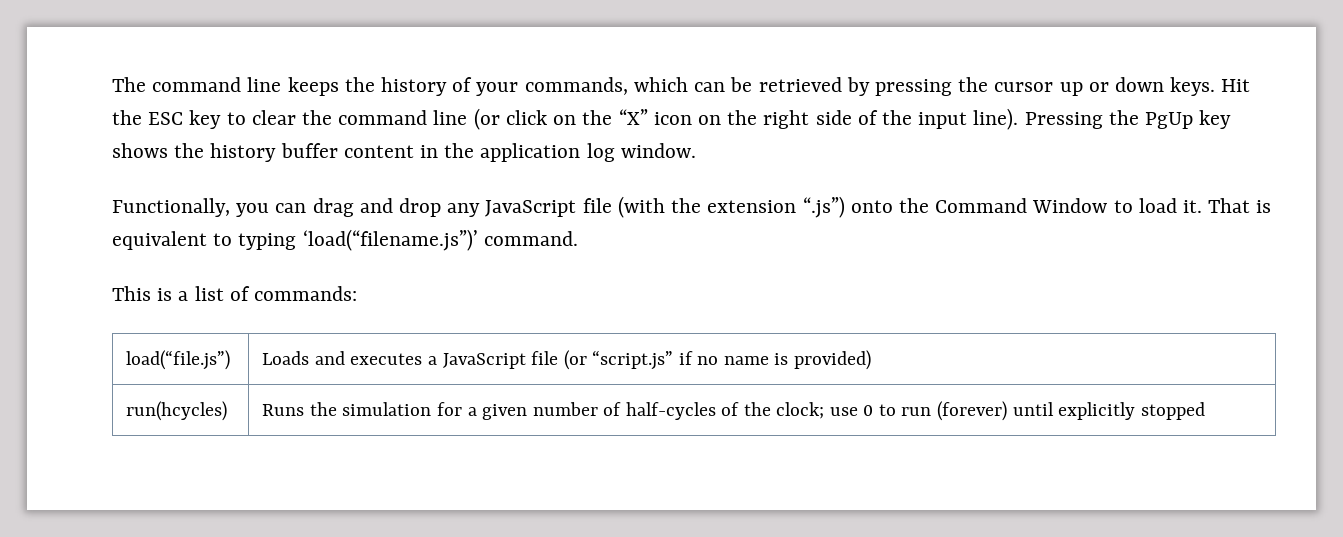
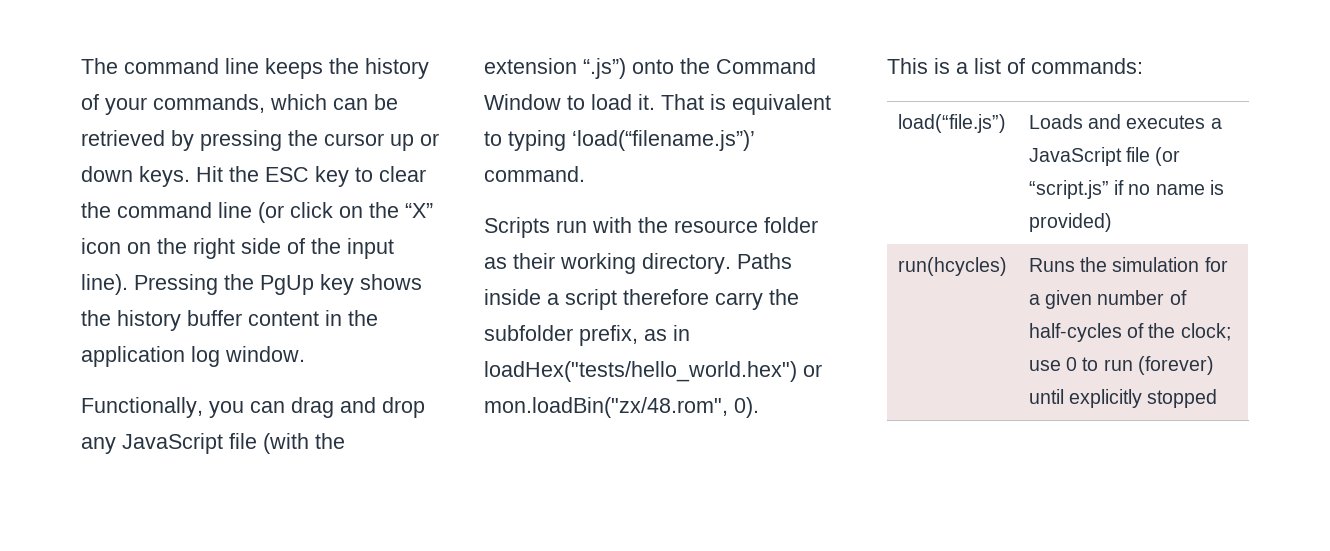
+ Scripts run with the resource folder as their working directory. Paths inside a script therefore carry the subfolder prefix, as in loadHex("tests/hello_world.hex") or mon.loadBin("zx/48.rom", 0).

